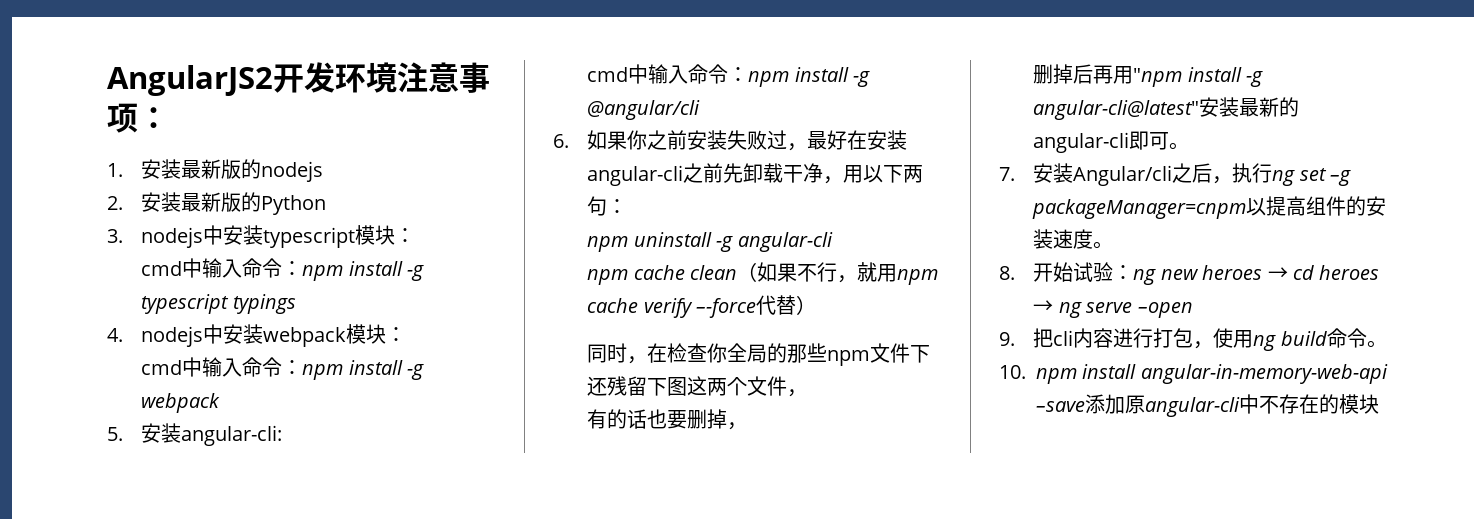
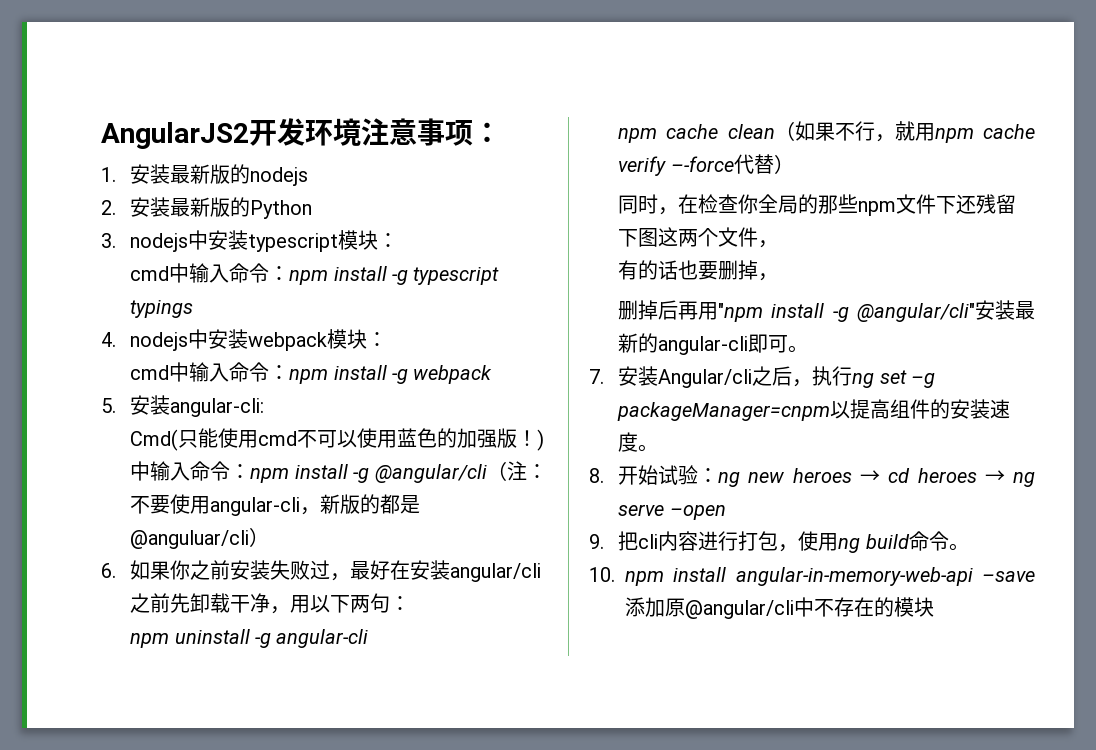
- cmd中输入命令：npm install -g @angular/cli
+ Cmd(只能使用cmd不可以使用蓝色的加强版！)中输入命令：npm install -g @angular/cli（注：不要使用angular-cli，新版的都是@anguluar/cli）
- 6.如果你之前安装失败过，最好在安装angular-cli之前先卸载干净，用以下两句：
+ 6.如果你之前安装失败过，最好在安装angular/cli之前先卸载干净，用以下两句：
- 删掉后再用"npm install -g angular-cli@latest"安装最新的angular-cli即可。
+ 删掉后再用"npm install -g @angular/cli"安装最新的angular-cli即可。
- 10. npm install angular-in-memory-web-api –save添加原angular-cli中不存在的模块
+ 10. npm install angular-in-memory-web-api –save添加原@angular/cli中不存在的模块

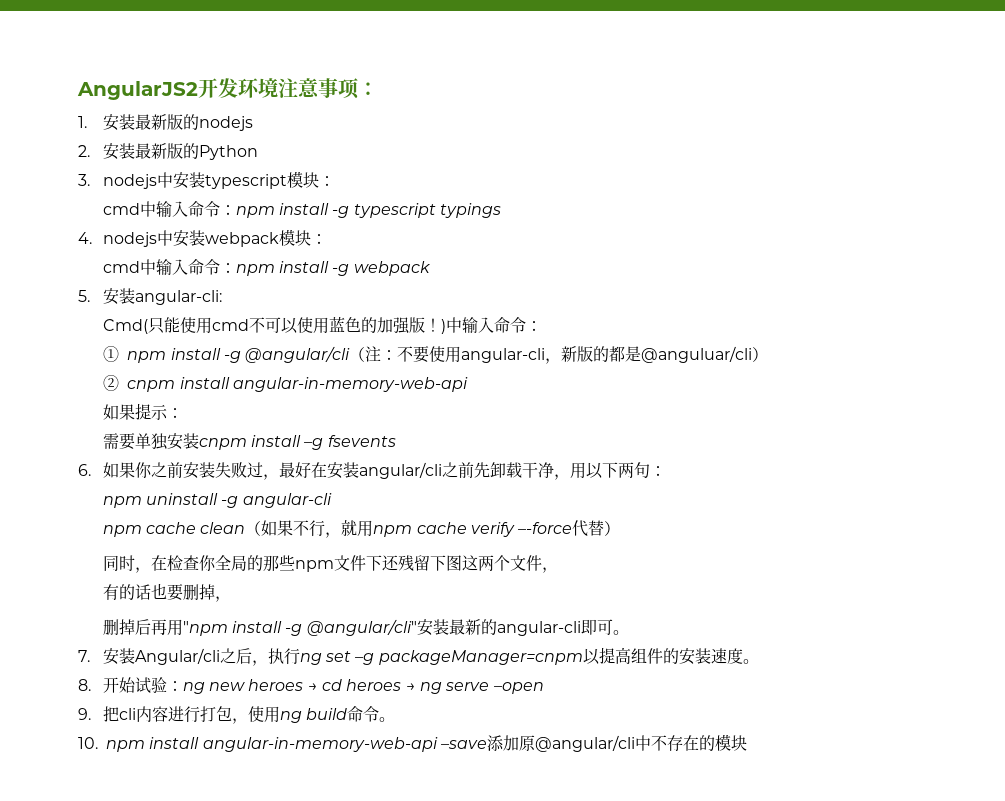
- Cmd(只能使用cmd不可以使用蓝色的加强版！)中输入命令：npm install -g @angular/cli（注：不要使用angular-cli，新版的都是@anguluar/cli）
+ Cmd(只能使用cmd不可以使用蓝色的加强版！)中输入命令：
+ ① npm install -g @angular/cli（注：不要使用angular-cli，新版的都是@anguluar/cli）
+ ② cnpm install angular-in-memory-web-api
+ 如果提示：
+ 需要单独安装cnpm install –g fsevents

